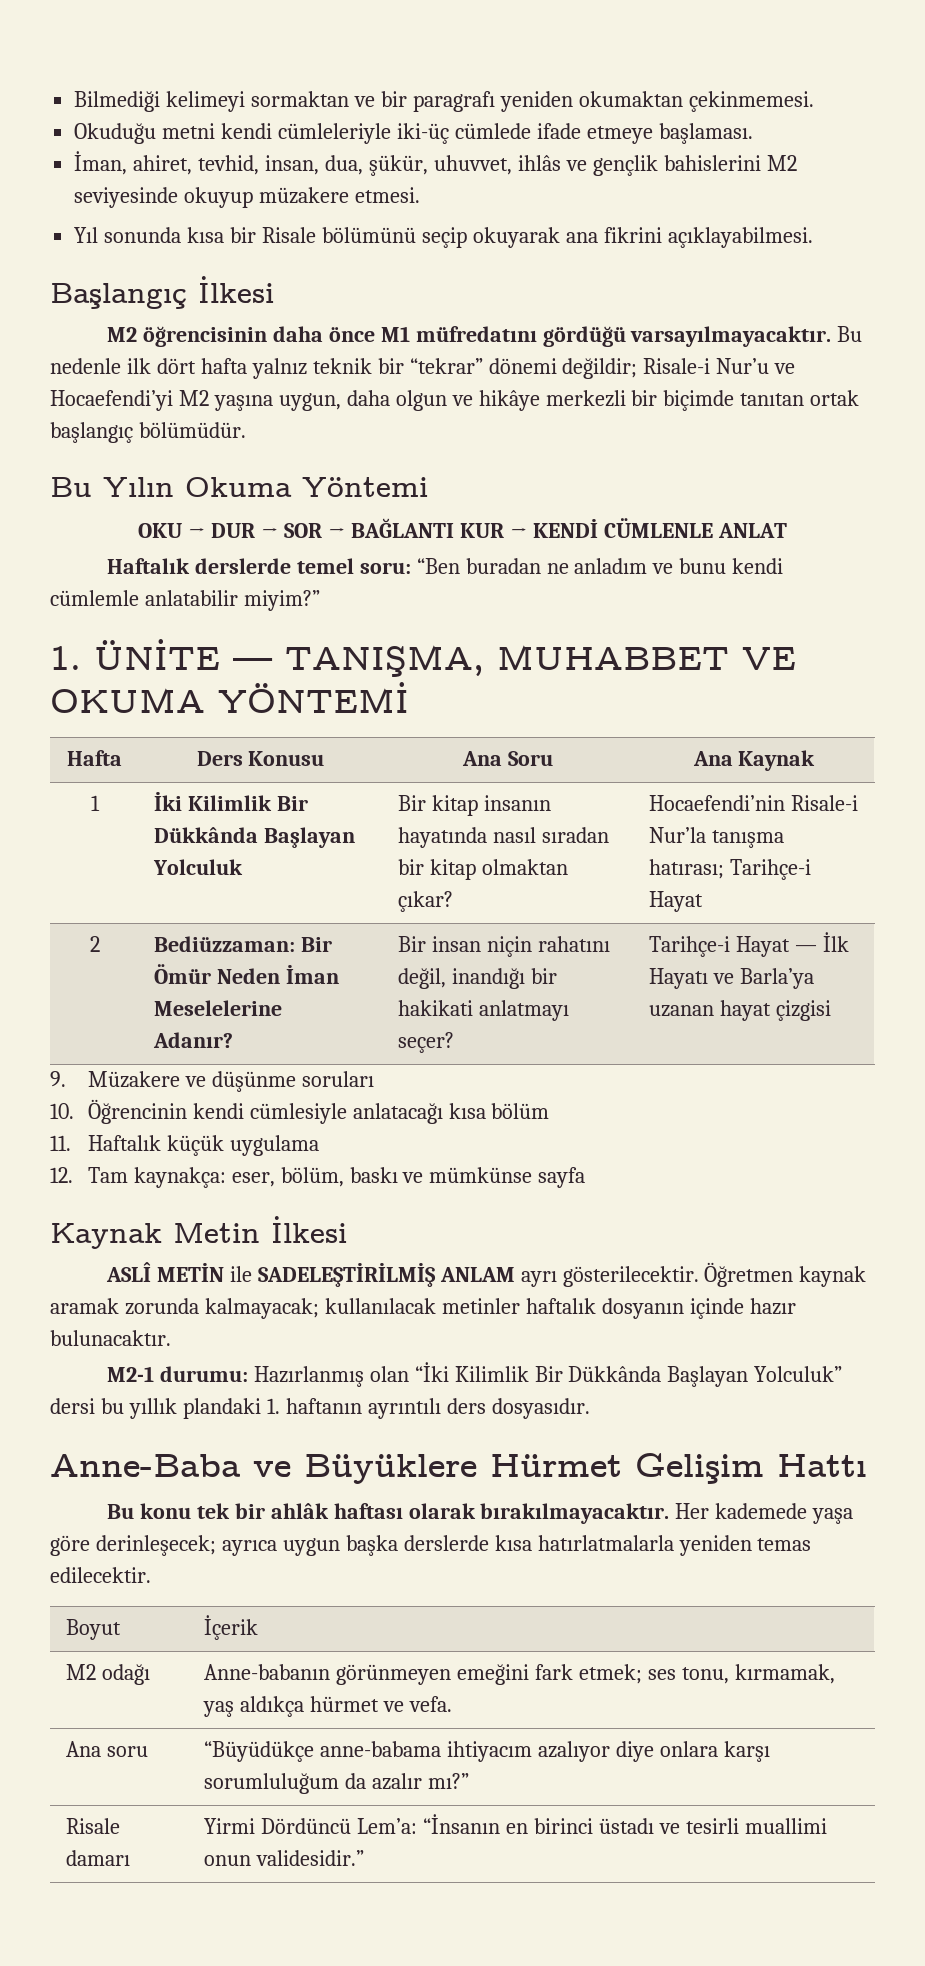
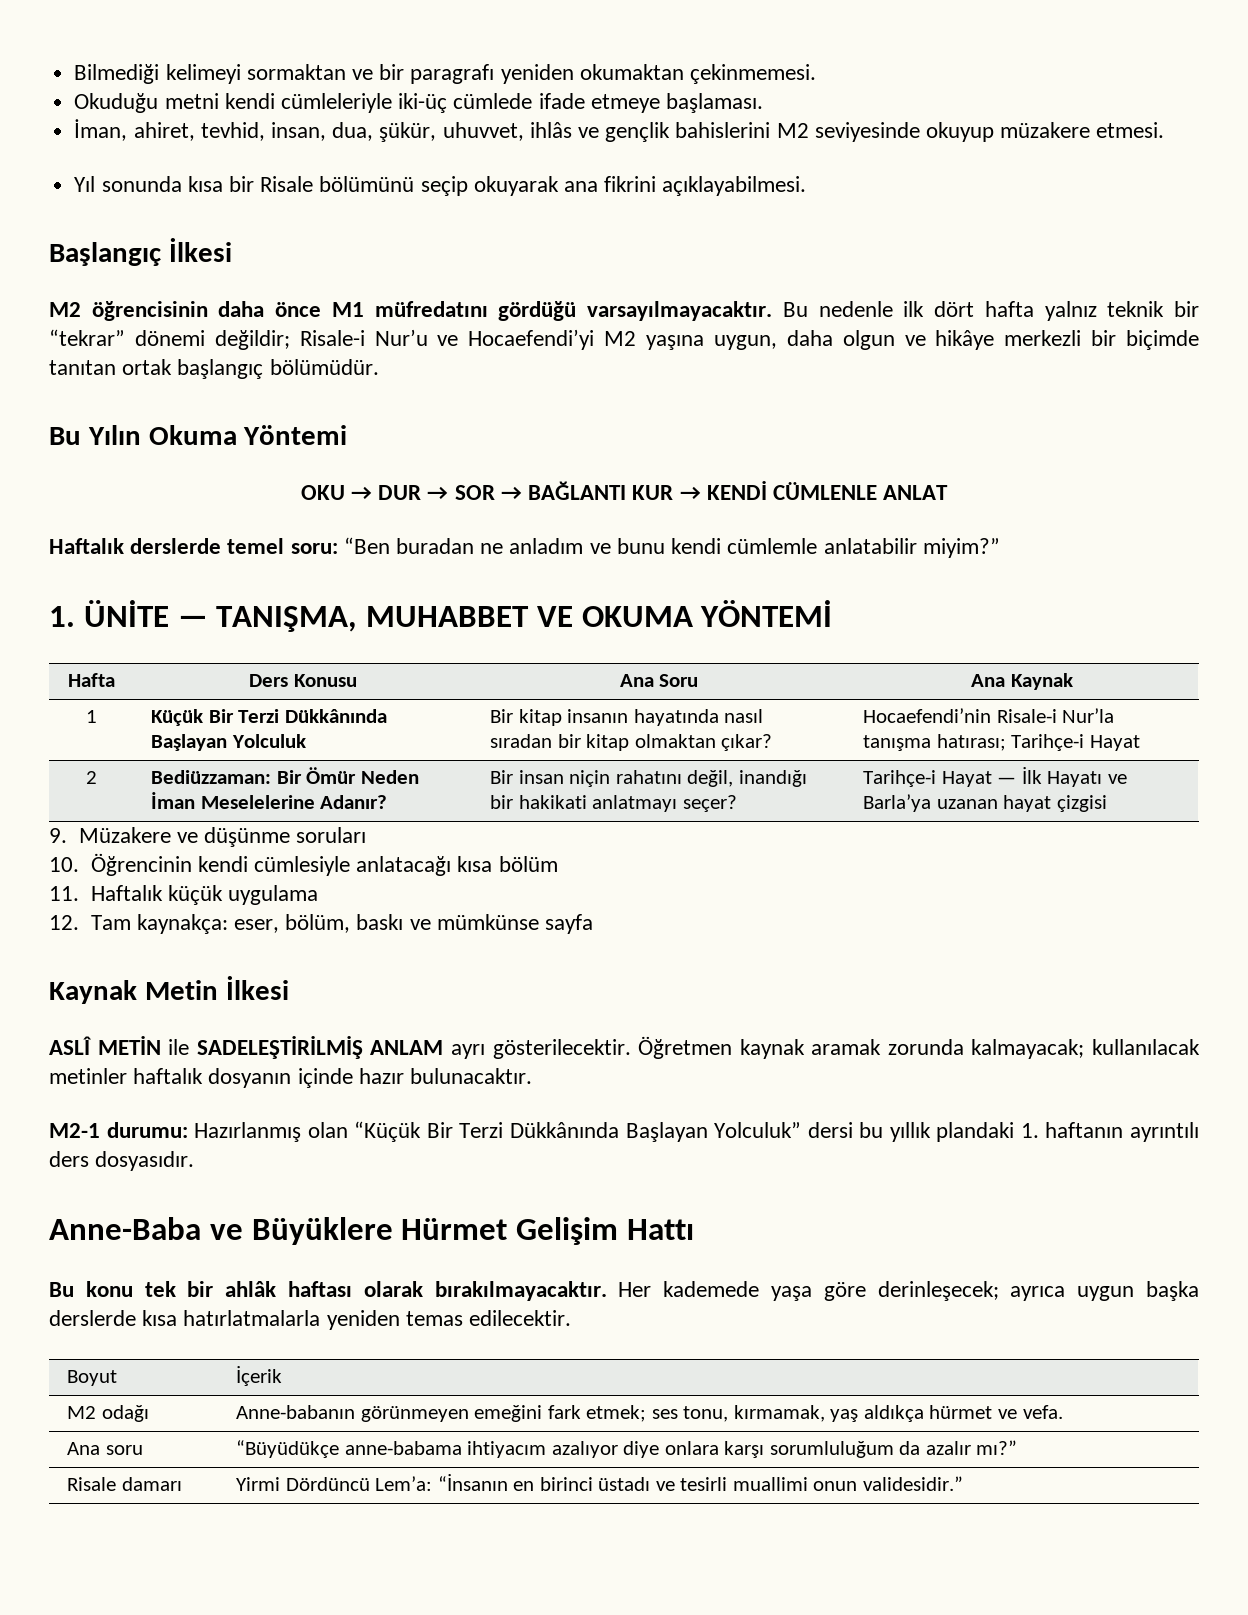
- 1 | İki Kilimlik Bir Dükkânda Başlayan Yolculuk | Bir kitap insanın hayatında nasıl sıradan bir kitap olmaktan çıkar? | Hocaefendi’nin Risale-i Nur’la tanışma hatırası; Tarihçe-i Hayat
+ 1 | Küçük Bir Terzi Dükkânında Başlayan Yolculuk | Bir kitap insanın hayatında nasıl sıradan bir kitap olmaktan çıkar? | Hocaefendi’nin Risale-i Nur’la tanışma hatırası; Tarihçe-i Hayat
- M2-1 durumu: Hazırlanmış olan “İki Kilimlik Bir Dükkânda Başlayan Yolculuk” dersi bu yıllık plandaki 1. haftanın ayrıntılı ders dosyasıdır.
+ M2-1 durumu: Hazırlanmış olan “Küçük Bir Terzi Dükkânında Başlayan Yolculuk” dersi bu yıllık plandaki 1. haftanın ayrıntılı ders dosyasıdır.

